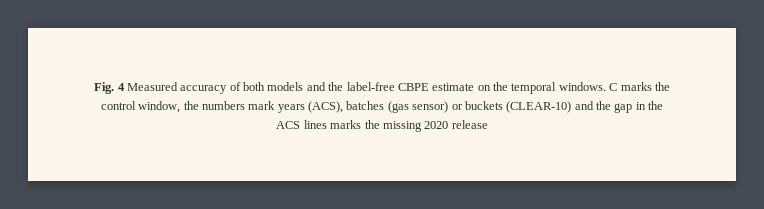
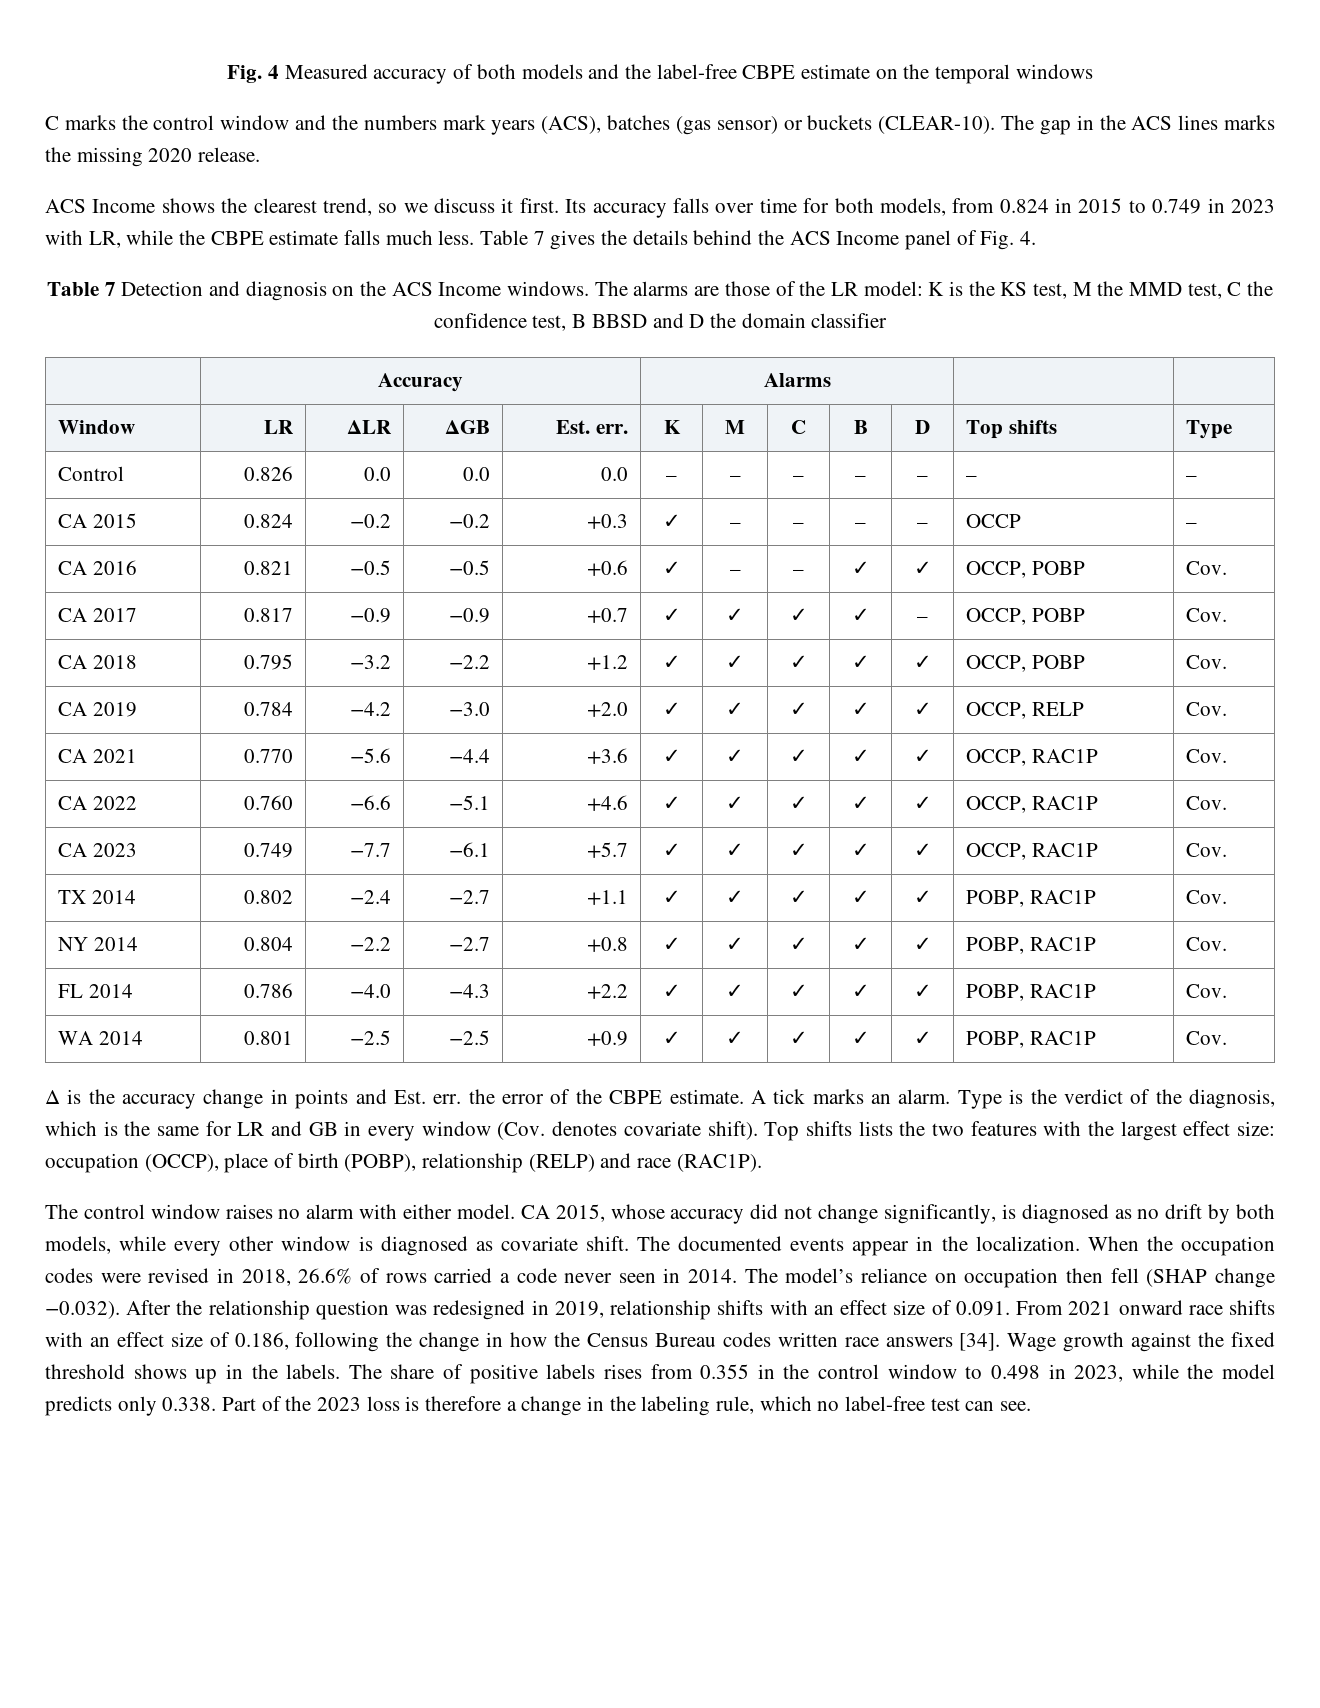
- Fig. 4 Measured accuracy of both models and the label-free CBPE estimate on the temporal windows. C marks the control window, the numbers mark years (ACS), batches (gas sensor) or buckets (CLEAR-10) and the gap in the ACS lines marks the missing 2020 release
+ Fig. 4 Measured accuracy of both models and the label-free CBPE estimate on the temporal windows
+ C marks the control window and the numbers mark years (ACS), batches (gas sensor) or buckets (CLEAR-10). The gap in the ACS lines marks the missing 2020 release.
+ ACS Income shows the clearest trend, so we discuss it first. Its accuracy falls over time for both models, from 0.824 in 2015 to 0.749 in 2023 with LR, while the CBPE estimate falls much less. Table 7 gives the details behind the ACS Income panel of Fig. 4.
+ Table 7 Detection and diagnosis on the ACS Income windows. The alarms are those of the LR model: K is the KS test, M the MMD test, C the confidence test, B BBSD and D the domain classifier
+ | Accuracy | Alarms | |
+ Window | LR | ΔLR | ΔGB | Est. err. | K | M | C | B | D | Top shifts | Type
+ Control | 0.826 | 0.0 | 0.0 | 0.0 | – | – | – | – | – | – | –
+ CA 2015 | 0.824 | −0.2 | −0.2 | +0.3 | ✓ | – | – | – | – | OCCP | –
+ CA 2016 | 0.821 | −0.5 | −0.5 | +0.6 | ✓ | – | – | ✓ | ✓ | OCCP, POBP | Cov.
+ CA 2017 | 0.817 | −0.9 | −0.9 | +0.7 | ✓ | ✓ | ✓ | ✓ | – | OCCP, POBP | Cov.
+ CA 2018 | 0.795 | −3.2 | −2.2 | +1.2 | ✓ | ✓ | ✓ | ✓ | ✓ | OCCP, POBP | Cov.
+ CA 2019 | 0.784 | −4.2 | −3.0 | +2.0 | ✓ | ✓ | ✓ | ✓ | ✓ | OCCP, RELP | Cov.
+ CA 2021 | 0.770 | −5.6 | −4.4 | +3.6 | ✓ | ✓ | ✓ | ✓ | ✓ | OCCP, RAC1P | Cov.
+ CA 2022 | 0.760 | −6.6 | −5.1 | +4.6 | ✓ | ✓ | ✓ | ✓ | ✓ | OCCP, RAC1P | Cov.
+ CA 2023 | 0.749 | −7.7 | −6.1 | +5.7 | ✓ | ✓ | ✓ | ✓ | ✓ | OCCP, RAC1P | Cov.
+ TX 2014 | 0.802 | −2.4 | −2.7 | +1.1 | ✓ | ✓ | ✓ | ✓ | ✓ | POBP, RAC1P | Cov.
+ NY 2014 | 0.804 | −2.2 | −2.7 | +0.8 | ✓ | ✓ | ✓ | ✓ | ✓ | POBP, RAC1P | Cov.
+ FL 2014 | 0.786 | −4.0 | −4.3 | +2.2 | ✓ | ✓ | ✓ | ✓ | ✓ | POBP, RAC1P | Cov.
+ WA 2014 | 0.801 | −2.5 | −2.5 | +0.9 | ✓ | ✓ | ✓ | ✓ | ✓ | POBP, RAC1P | Cov.
+ Δ is the accuracy change in points and Est. err. the error of the CBPE estimate. A tick marks an alarm. Type is the verdict of the diagnosis, which is the same for LR and GB in every window (Cov. denotes covariate shift). Top shifts lists the two features with the largest effect size: occupation (OCCP), place of birth (POBP), relationship (RELP) and race (RAC1P).
+ The control window raises no alarm with either model. CA 2015, whose accuracy did not change significantly, is diagnosed as no drift by both models, while every other window is diagnosed as covariate shift. The documented events appear in the localization. When the occupation codes were revised in 2018, 26.6% of rows carried a code never seen in 2014. The model’s reliance on occupation then fell (SHAP change −0.032). After the relationship question was redesigned in 2019, relationship shifts with an effect size of 0.091. From 2021 onward race shifts with an effect size of 0.186, following the change in how the Census Bureau codes written race answers [34]. Wage growth against the fixed threshold shows up in the labels. The share of positive labels rises from 0.355 in the control window to 0.498 in 2023, while the model predicts only 0.338. Part of the 2023 loss is therefore a change in the labeling rule, which no label-free test can see.

